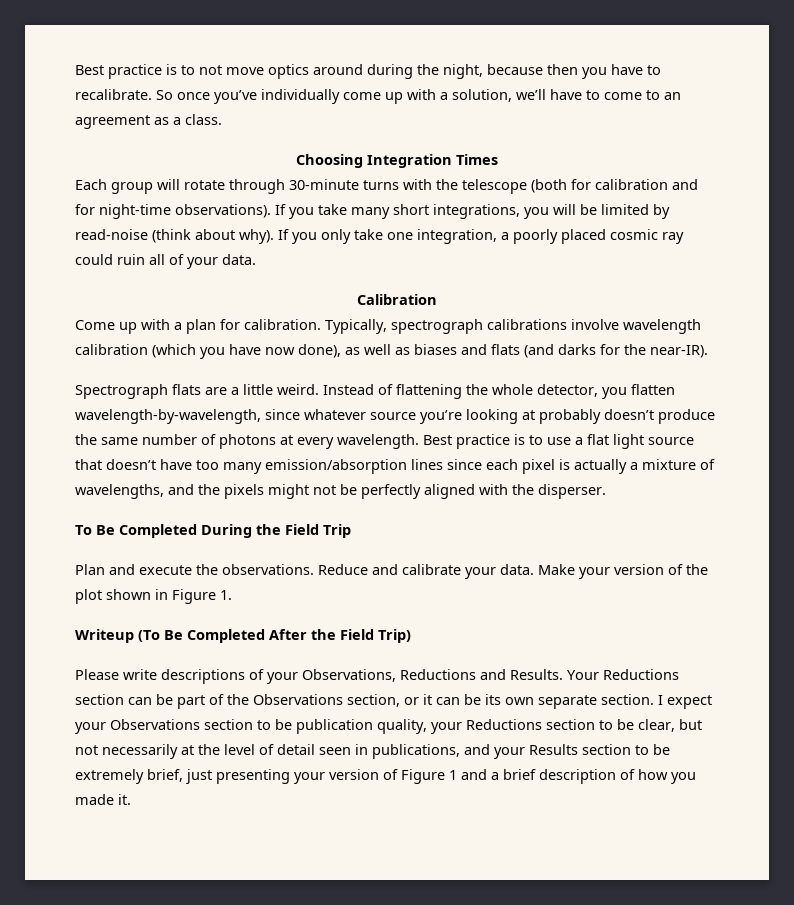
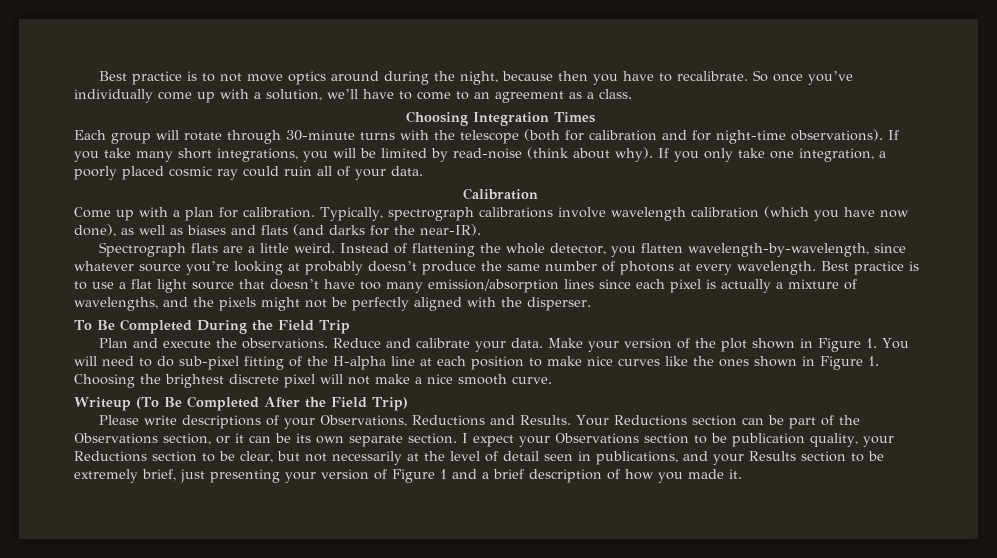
- Make your version of the plot shown in Figure 1.
+ Make your version of the plot shown in Figure 1. You will need to do sub-pixel fitting of the H-alpha line at each position to make nice curves like the ones shown in Figure 1. Choosing the brightest discrete pixel will not make a nice smooth curve.

